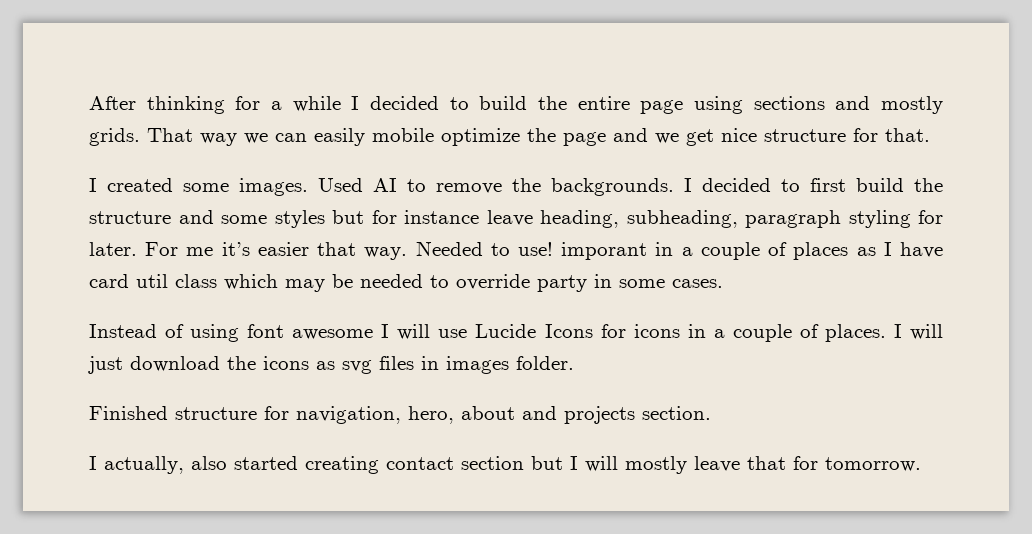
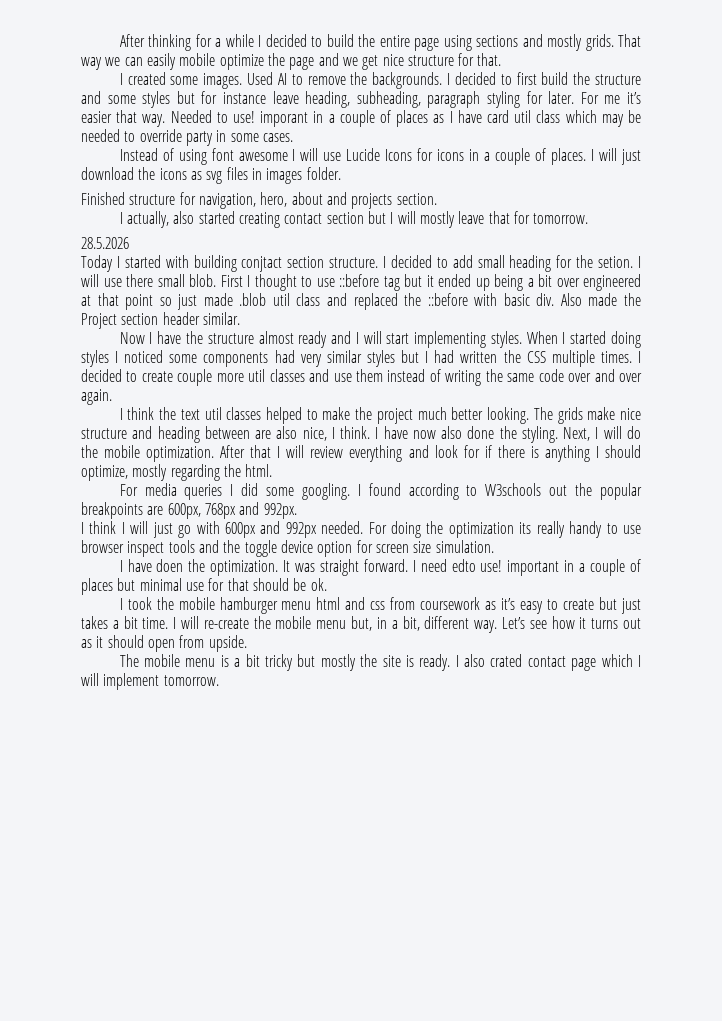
+ 28.5.2026
+ Today I started with building conjtact section structure. I decided to add small heading for the setion. I will use there small blob. First I thought to use ::before tag but it ended up being a bit over engineered at that point so just made .blob util class and replaced the ::before with basic div. Also made the Project section header similar.
+ Now I have the structure almost ready and I will start implementing styles. When I started doing styles I noticed some components had very similar styles but I had written the CSS multiple times. I decided to create couple more util classes and use them instead of writing the same code over and over again.
+ I think the text util classes helped to make the project much better looking. The grids make nice structure and heading between are also nice, I think. I have now also done the styling. Next, I will do the mobile optimization. After that I will review everything and look for if there is anything I should optimize, mostly regarding the html.
+ For media queries I did some googling. I found according to W3schools out the popular breakpoints are 600px, 768px and 992px.
+ I think I will just go with 600px and 992px needed. For doing the optimization its really handy to use browser inspect tools and the toggle device option for screen size simulation.
+ I have doen the optimization. It was straight forward. I need edto use! important in a couple of places but minimal use for that should be ok.
+ I took the mobile hamburger menu html and css from coursework as it’s easy to create but just takes a bit time. I will re-create the mobile menu but, in a bit, different way. Let’s see how it turns out as it should open from upside.
+ The mobile menu is a bit tricky but mostly the site is ready. I also crated contact page which I will implement tomorrow.

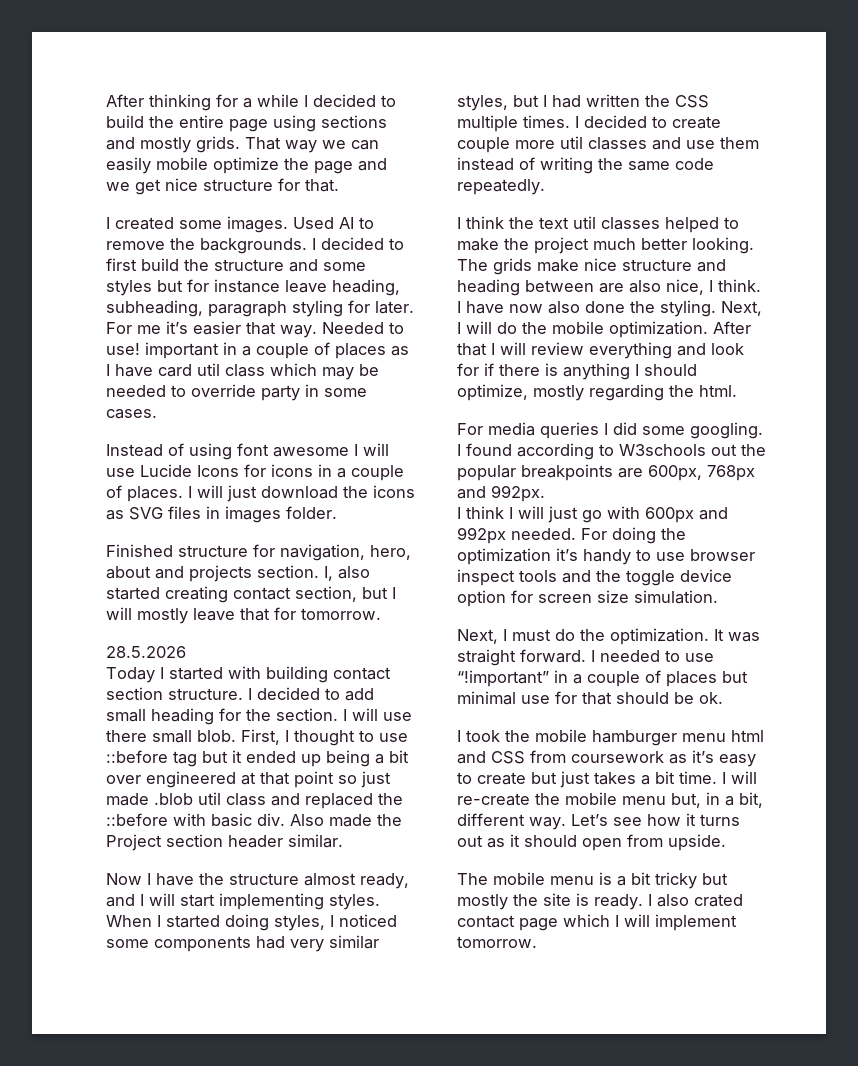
- Needed to use! imporant in a couple of places as I have card util class which may be needed to override party in some cases.
+ Needed to use! important in a couple of places as I have card util class which may be needed to override party in some cases.
- I will just download the icons as svg files in images folder.
+ I will just download the icons as SVG files in images folder.
- Finished structure for navigation, hero, about and projects section.
- I actually, also started creating contact section but I will mostly leave that for tomorrow.
+ Finished structure for navigation, hero, about and projects section. I, also started creating contact section, but I will mostly leave that for tomorrow.
- Today I started with building conjtact section structure.
+ Today I started with building contact section structure.
- I decided to add small heading for the setion.
+ I decided to add small heading for the section.
- First I thought to use ::before tag but it ended up being a bit over engineered at that point so just made .blob util class and replaced the ::before with basic div.
+ First, I thought to use ::before tag but it ended up being a bit over engineered at that point so just made .blob util class and replaced the ::before with basic div.
- Now I have the structure almost ready and I will start implementing styles.
+ Now I have the structure almost ready, and I will start implementing styles.
- When I started doing styles I noticed some components had very similar styles but I had written the CSS multiple times.
+ When I started doing styles, I noticed some components had very similar styles, but I had written the CSS multiple times.
- I decided to create couple more util classes and use them instead of writing the same code over and over again.
+ I decided to create couple more util classes and use them instead of writing the same code repeatedly.
- For doing the optimization its really handy to use browser inspect tools and the toggle device option for screen size simulation.
+ For doing the optimization it’s handy to use browser inspect tools and the toggle device option for screen size simulation.
- I have doen the optimization.
+ Next, I must do the optimization.
- I need edto use! important in a couple of places but minimal use for that should be ok.
+ I needed to use “!important” in a couple of places but minimal use for that should be ok.
- I took the mobile hamburger menu html and css from coursework as it’s easy to create but just takes a bit time.
+ I took the mobile hamburger menu html and CSS from coursework as it’s easy to create but just takes a bit time.

